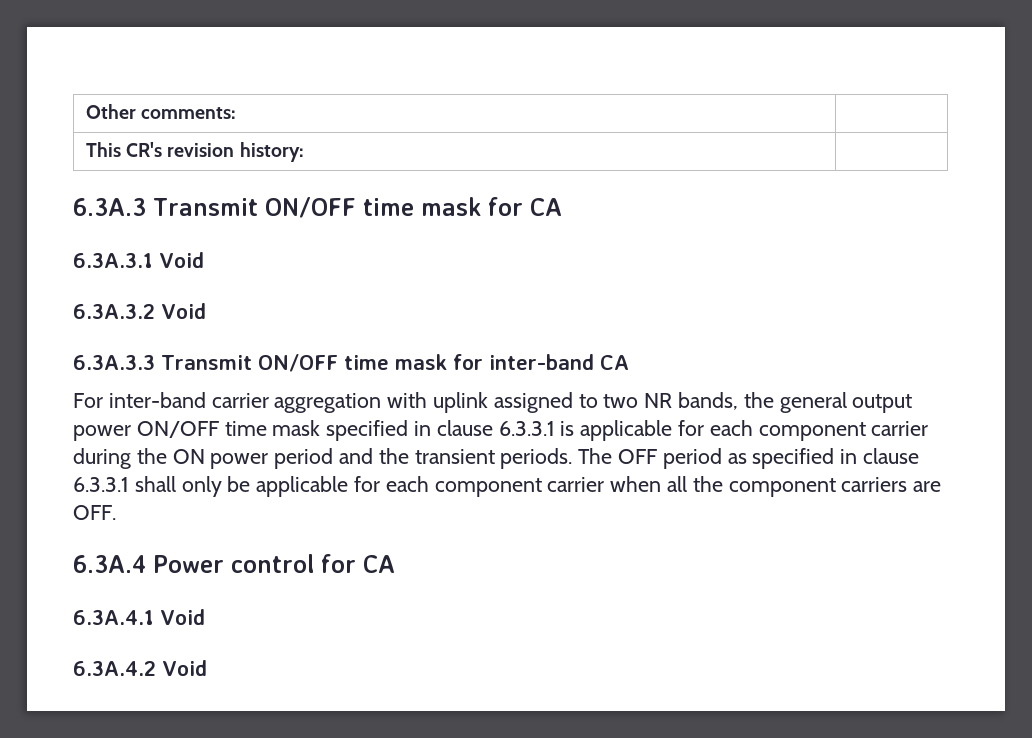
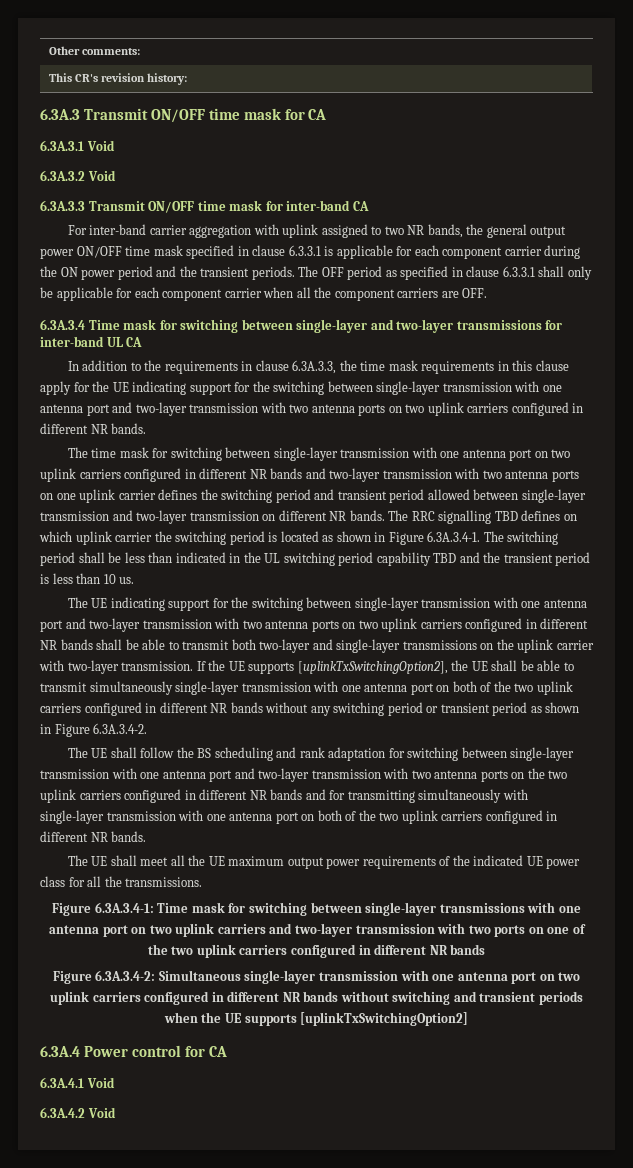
+ 6.3A.3.4 Time mask for switching between single-layer and two-layer transmissions for inter-band UL CA
+ In addition to the requirements in clause 6.3A.3.3, the time mask requirements in this clause apply for the UE indicating support for the switching between single-layer transmission with one antenna port and two-layer transmission with two antenna ports on two uplink carriers configured in different NR bands.
+ The time mask for switching between single-layer transmission with one antenna port on two uplink carriers configured in different NR bands and two-layer transmission with two antenna ports on one uplink carrier defines the switching period and transient period allowed between single-layer transmission and two-layer transmission on different NR bands. The RRC signalling TBD defines on which uplink carrier the switching period is located as shown in Figure 6.3A.3.4-1. The switching period shall be less than indicated in the UL switching period capability TBD and the transient period is less than 10 us.
+ The UE indicating support for the switching between single-layer transmission with one antenna port and two-layer transmission with two antenna ports on two uplink carriers configured in different NR bands shall be able to transmit both two-layer and single-layer transmissions on the uplink carrier with two-layer transmission. If the UE supports [uplinkTxSwitchingOption2], the UE shall be able to transmit simultaneously single-layer transmission with one antenna port on both of the two uplink carriers configured in different NR bands without any switching period or transient period as shown in Figure 6.3A.3.4-2.
+ The UE shall follow the BS scheduling and rank adaptation for switching between single-layer transmission with one antenna port and two-layer transmission with two antenna ports on the two uplink carriers configured in different NR bands and for transmitting simultaneously with single-layer transmission with one antenna port on both of the two uplink carriers configured in different NR bands.
+ The UE shall meet all the UE maximum output power requirements of the indicated UE power class for all the transmissions.
+ Figure 6.3A.3.4-1: Time mask for switching between single-layer transmissions with one antenna port on two uplink carriers and two-layer transmission with two ports on one of the two uplink carriers configured in different NR bands
+ Figure 6.3A.3.4-2: Simultaneous single-layer transmission with one antenna port on two uplink carriers configured in different NR bands without switching and transient periods when the UE supports [uplinkTxSwitchingOption2]

